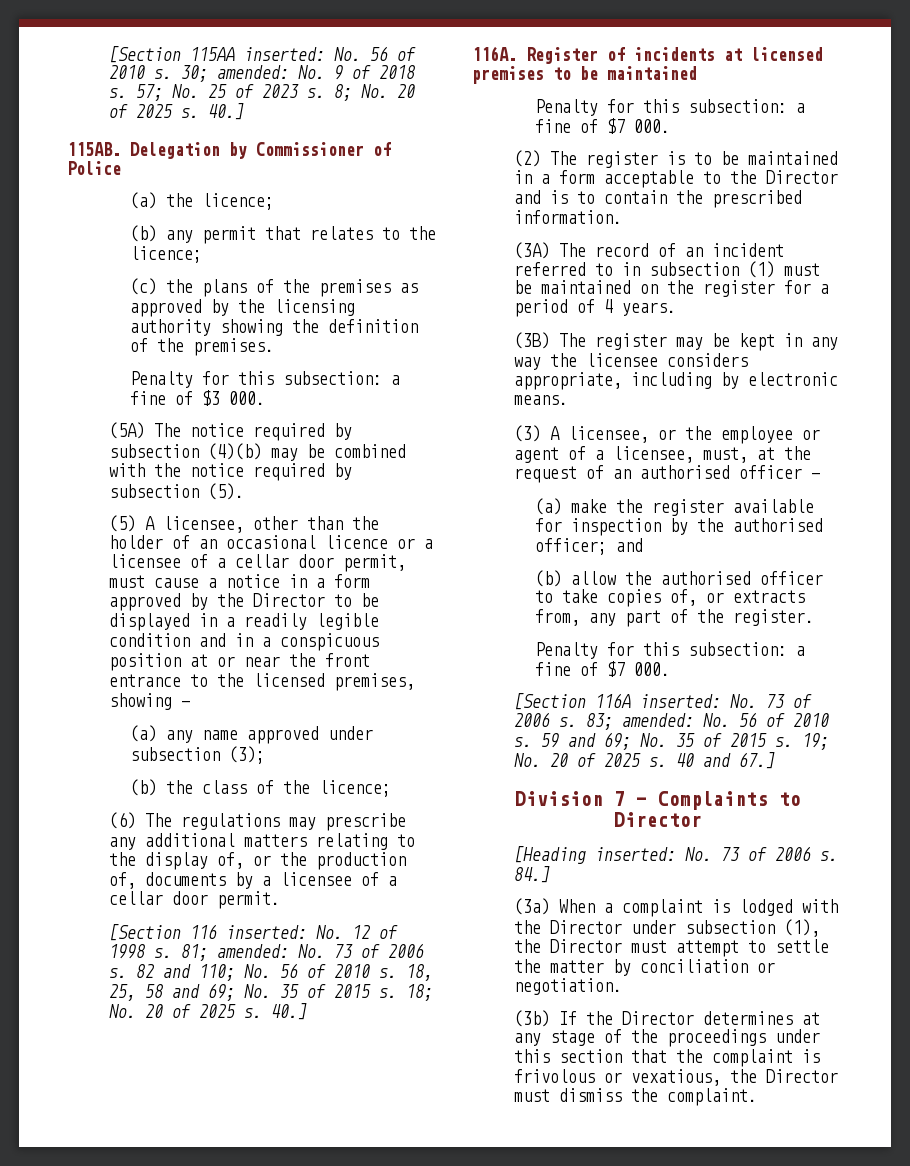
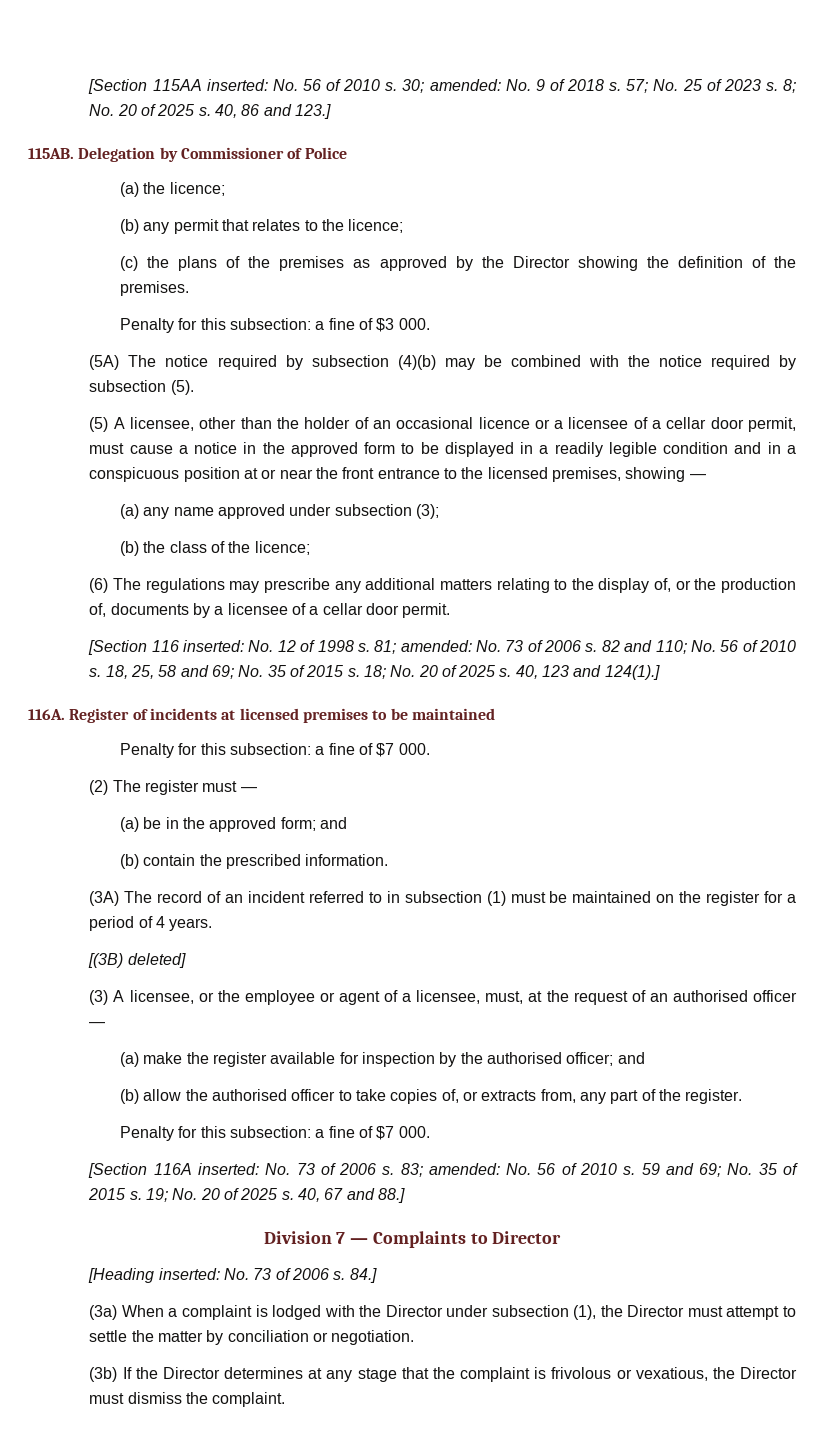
- 8; No. 20 of 2025 s. 40.]
+ 8; No. 20 of 2025 s. 40, 86 and 123.]
- (c) the plans of the premises as approved by the licensing authority showing the definition of the premises.
+ (c) the plans of the premises as approved by the Director showing the definition of the premises.
- (5) A licensee, other than the holder of an occasional licence or a licensee of a cellar door permit, must cause a notice in a form approved by the Director to be displayed in a readily legible condition and in a conspicuous position at or near the front entrance to the licensed premises, showing —
+ (5) A licensee, other than the holder of an occasional licence or a licensee of a cellar door permit, must cause a notice in the approved form to be displayed in a readily legible condition and in a conspicuous position at or near the front entrance to the licensed premises, showing —
- 18; No. 20 of 2025 s. 40.]
+ 18; No. 20 of 2025 s. 40, 123 and 124(1).]
- (2) The register is to be maintained in a form acceptable to the Director and is to contain the prescribed information.
+ (2) The register must —
+ (a) be in the approved form; and
+ (b) contain the prescribed information.
- (3B) The register may be kept in any way the licensee considers appropriate, including by electronic means.
+ [(3B) deleted]
- 40 and 67.]
+ 40, 67 and 88.]
- (3b) If the Director determines at any stage of the proceedings under this section that the complaint is frivolous or vexatious, the Director must dismiss the complaint.
+ (3b) If the Director determines at any stage that the complaint is frivolous or vexatious, the Director must dismiss the complaint.

